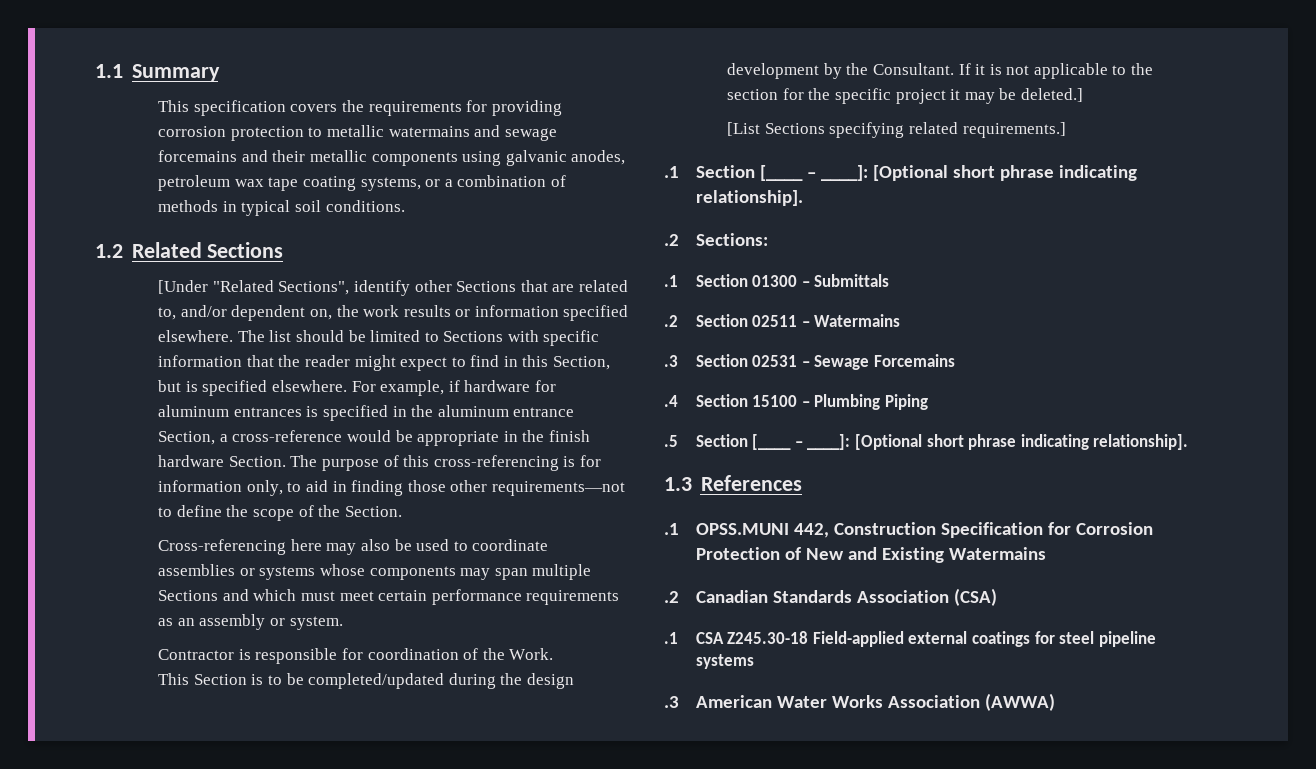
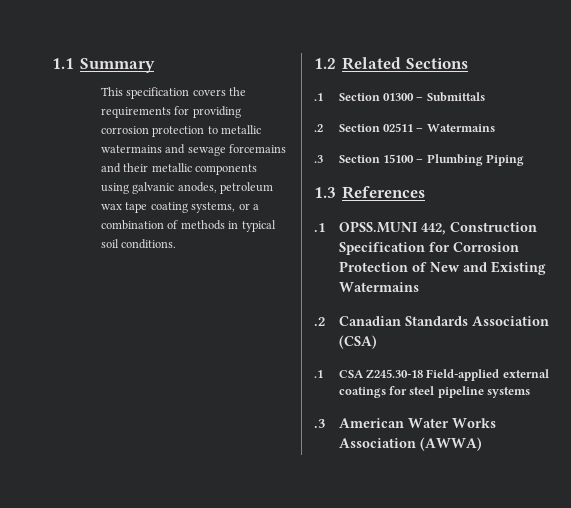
- [Under "Related Sections", identify other Sections that are related to, and/or dependent on, the work results or information specified elsewhere. The list should be limited to Sections with specific information that the reader might expect to find in this Section, but is specified elsewhere. For example, if hardware for aluminum entrances is specified in the aluminum entrance Section, a cross-reference would be appropriate in the finish hardware Section. The purpose of this cross-referencing is for information only, to aid in finding those other requirements—not to define the scope of the Section.
- Cross-referencing here may also be used to coordinate assemblies or systems whose components may span multiple Sections and which must meet certain performance requirements as an assembly or system.
- Contractor is responsible for coordination of the Work.
- This Section is to be completed/updated during the design development by the Consultant. If it is not applicable to the section for the specific project it may be deleted.]
- [List Sections specifying related requirements.]
- .1 Section [____ – ____]: [Optional short phrase indicating relationship].
- .2 Sections:
- .3 Section 02531 – Sewage Forcemains
- .4 Section 15100 – Plumbing Piping
- .5 Section [____ – ____]: [Optional short phrase indicating relationship].
+ .3 Section 15100 – Plumbing Piping

